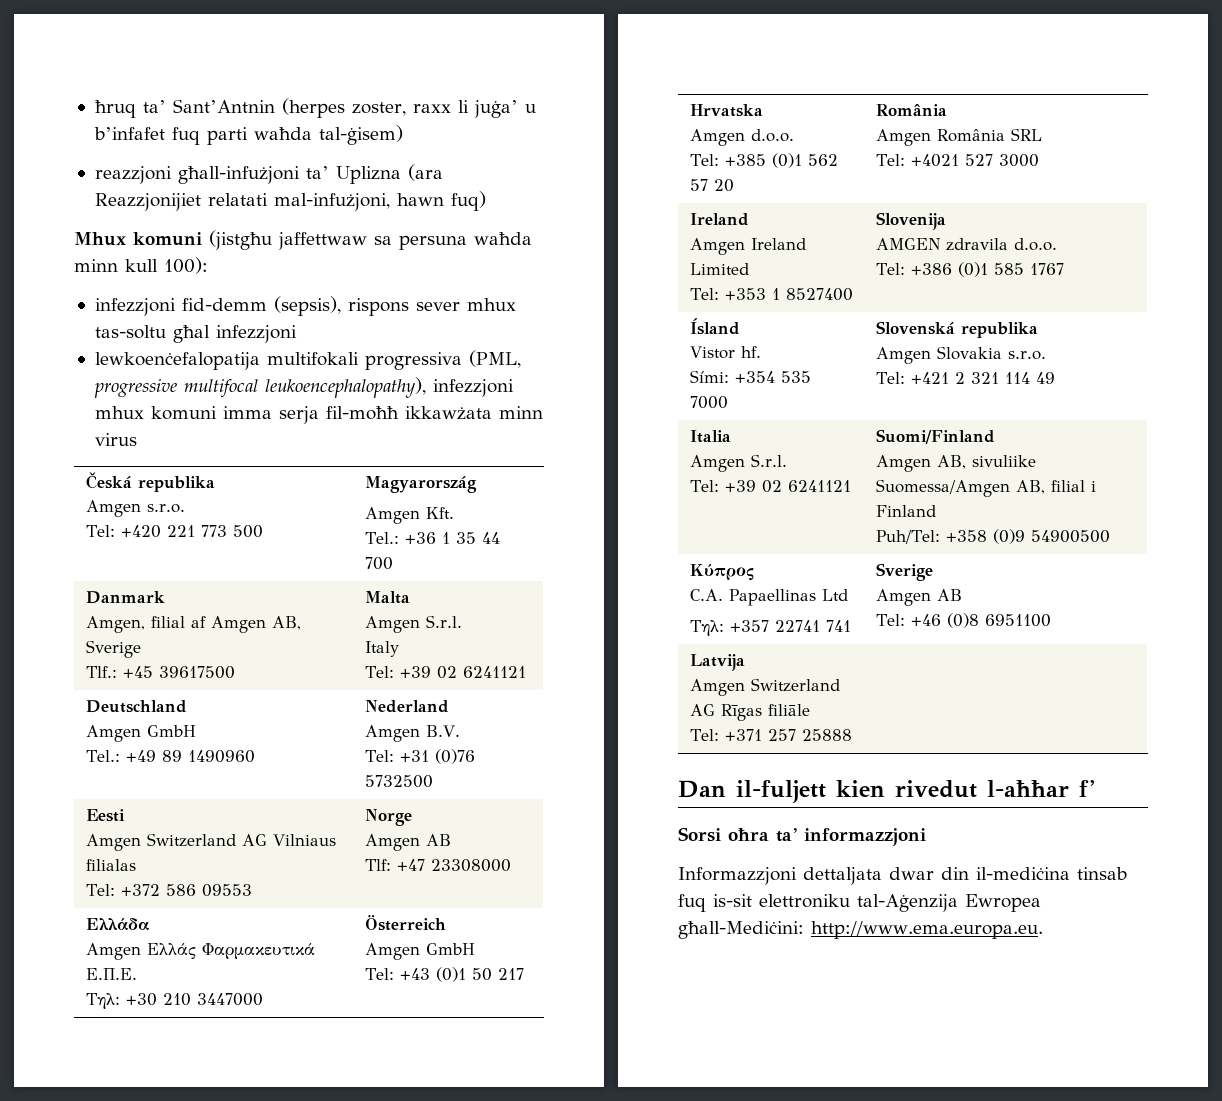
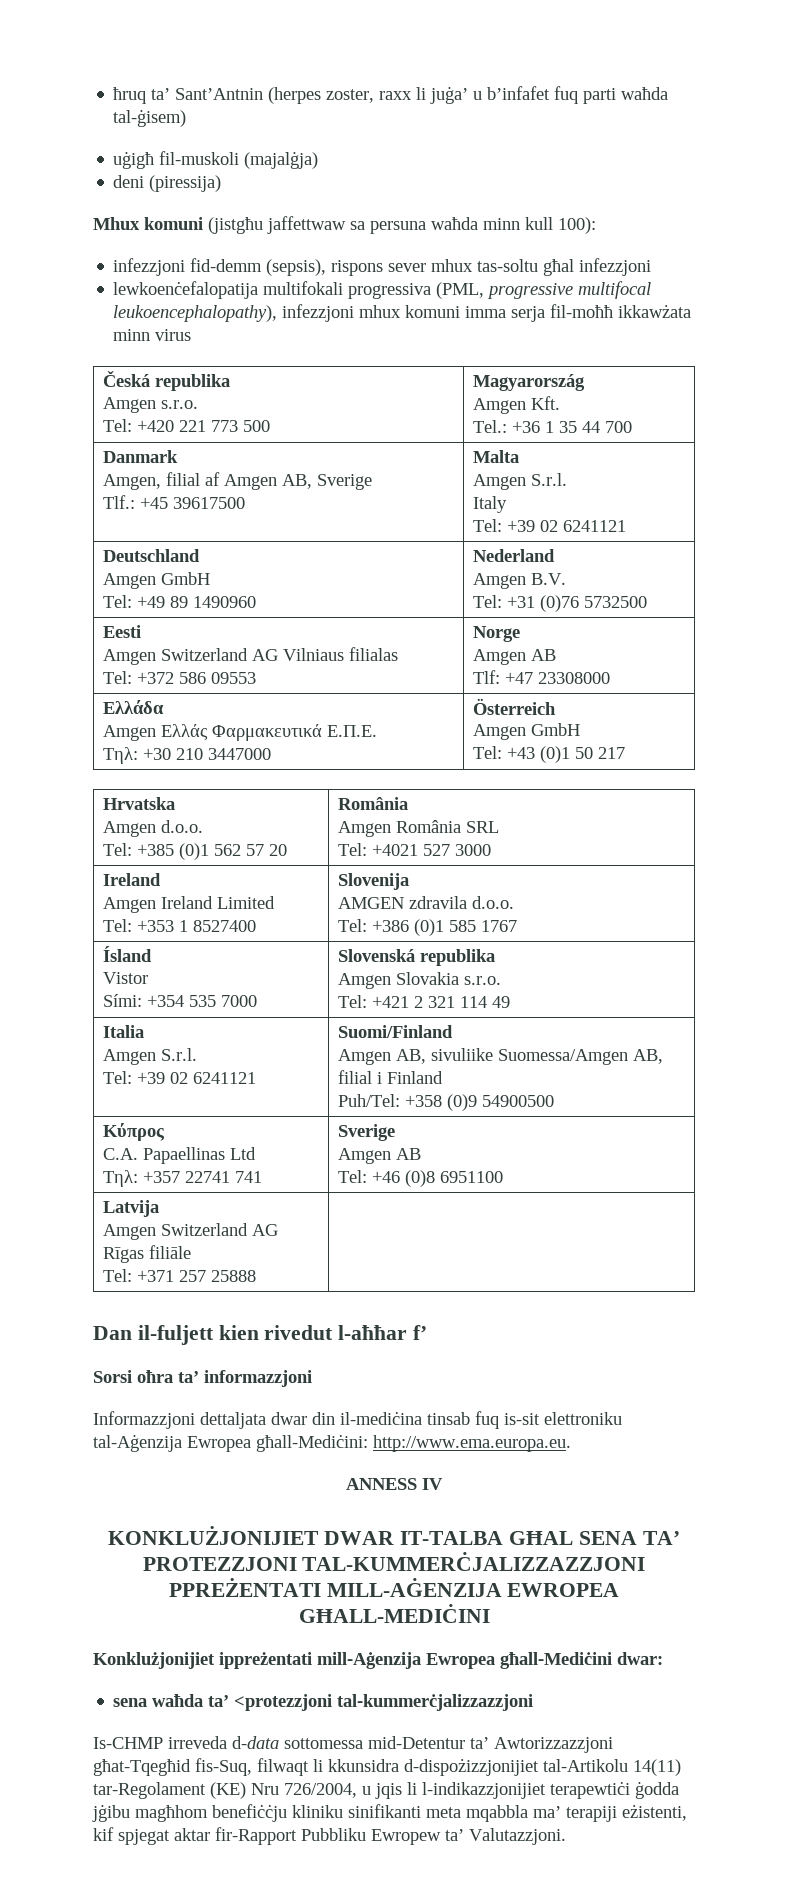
- reazzjoni għall-infużjoni ta’ Uplizna (ara Reazzjonijiet relatati mal-infużjoni, hawn fuq)
+ uġigħ fil-muskoli (majalġja)
+ deni (piressija)
  Deutschland
  Amgen GmbH
- Tel.: +49 89 1490960 | Nederland
+ Tel: +49 89 1490960 | Nederland
  Ísland
- Vistor hf.
+ Vistor
+ ANNESS IV
+ KONKLUŻJONIJIET DWAR IT-TALBA GĦAL SENA TA’ PROTEZZJONI TAL-KUMMERĊJALIZZAZZJONI PPREŻENTATI MILL-AĠENZIJA EWROPEA GĦALL-MEDIĊINI
+ Konklużjonijiet ippreżentati mill-Aġenzija Ewropea għall-Mediċini dwar:
+ sena waħda ta’ <protezzjoni tal-kummerċjalizzazzjoni
+ Is-CHMP irreveda d-data sottomessa mid-Detentur ta’ Awtorizzazzjoni għat-Tqegħid fis-Suq, filwaqt li kkunsidra d-dispożizzjonijiet tal-Artikolu 14(11) tar-Regolament (KE) Nru 726/2004, u jqis li l-indikazzjonijiet terapewtiċi ġodda jġibu magħhom benefiċċju kliniku sinifikanti meta mqabbla ma’ terapiji eżistenti, kif spjegat aktar fir-Rapport Pubbliku Ewropew ta’ Valutazzjoni.

